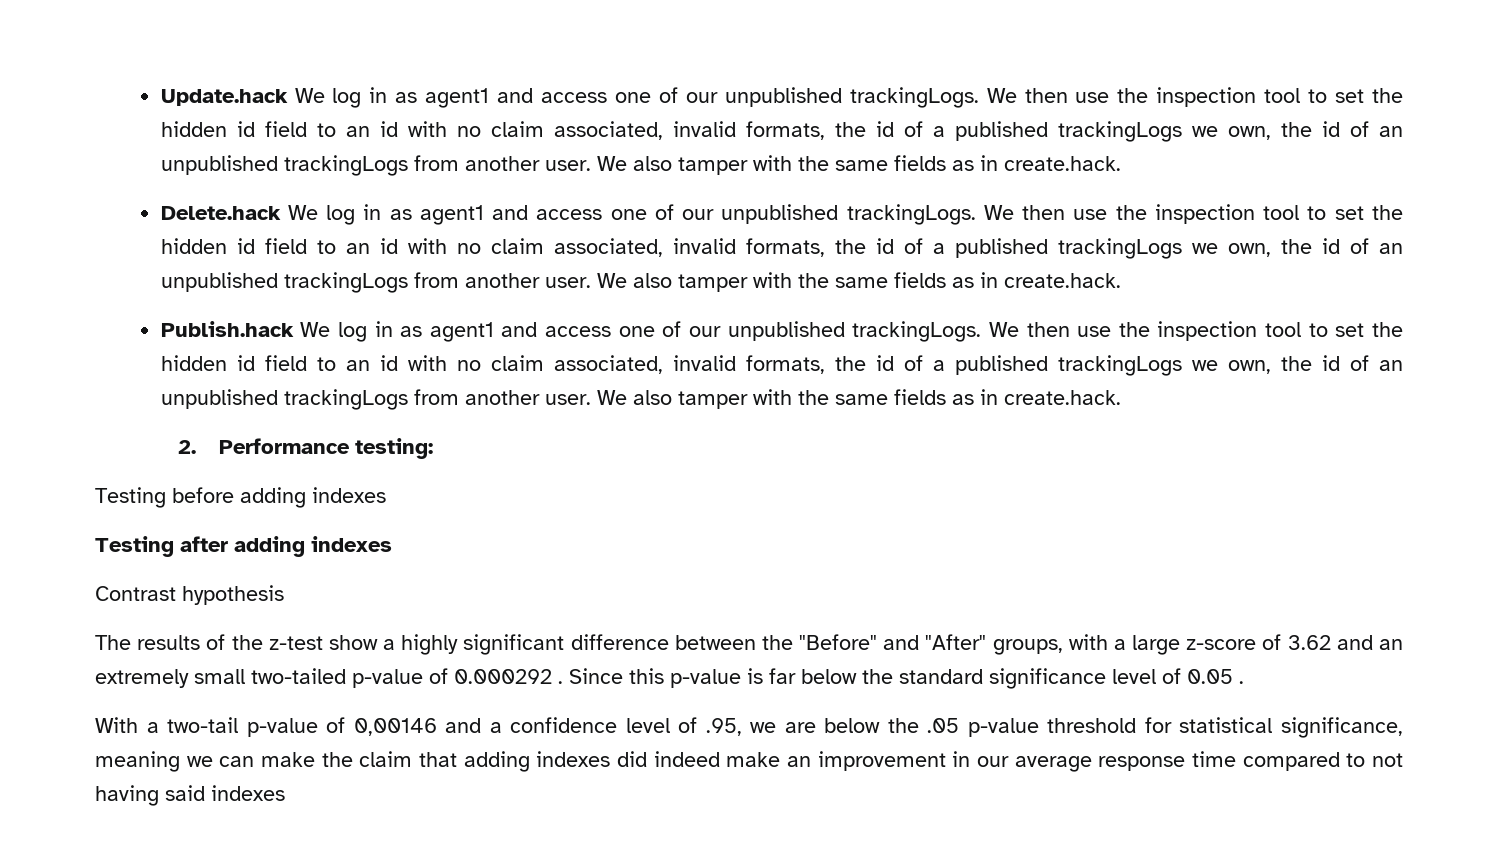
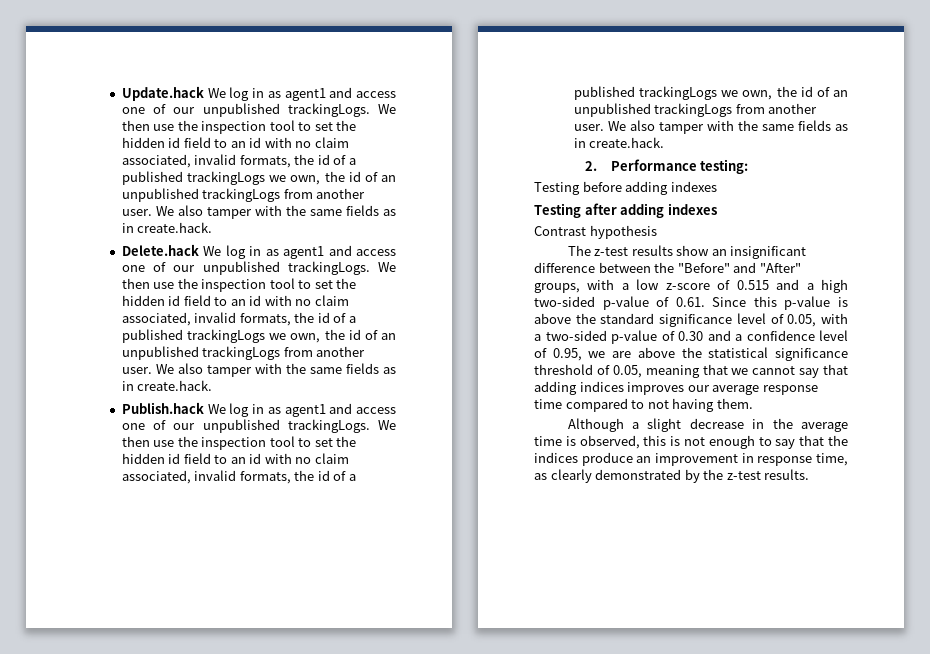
- The results of the z-test show a highly significant difference between the "Before" and "After" groups, with a large z-score of 3.62 and an extremely small two-tailed p-value of 0.000292 . Since this p-value is far below the standard significance level of 0.05 .
- With a two-tail p-value of 0,00146 and a confidence level of .95, we are below the .05 p-value threshold for statistical significance, meaning we can make the claim that adding indexes did indeed make an improvement in our average response time compared to not having said indexes
+ The z-test results show an insignificant difference between the "Before" and "After" groups, with a low z-score of 0.515 and a high two-sided p-value of 0.61. Since this p-value is above the standard significance level of 0.05, with a two-sided p-value of 0.30 and a confidence level of 0.95, we are above the statistical significance threshold of 0.05, meaning that we cannot say that adding indices improves our average response time compared to not having them.
+ Although a slight decrease in the average time is observed, this is not enough to say that the indices produce an improvement in response time, as clearly demonstrated by the z-test results.

